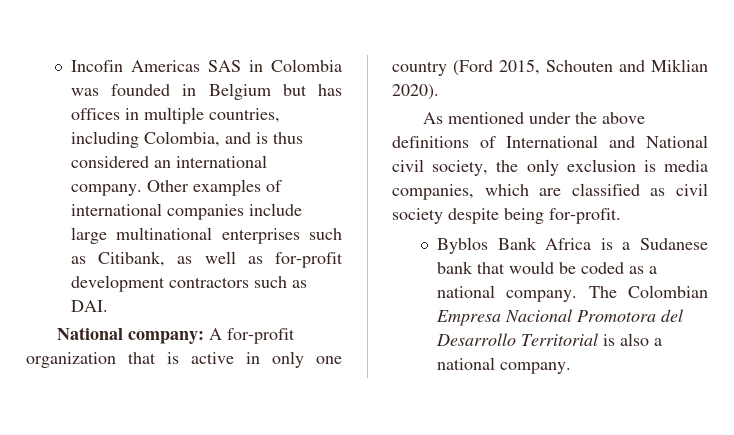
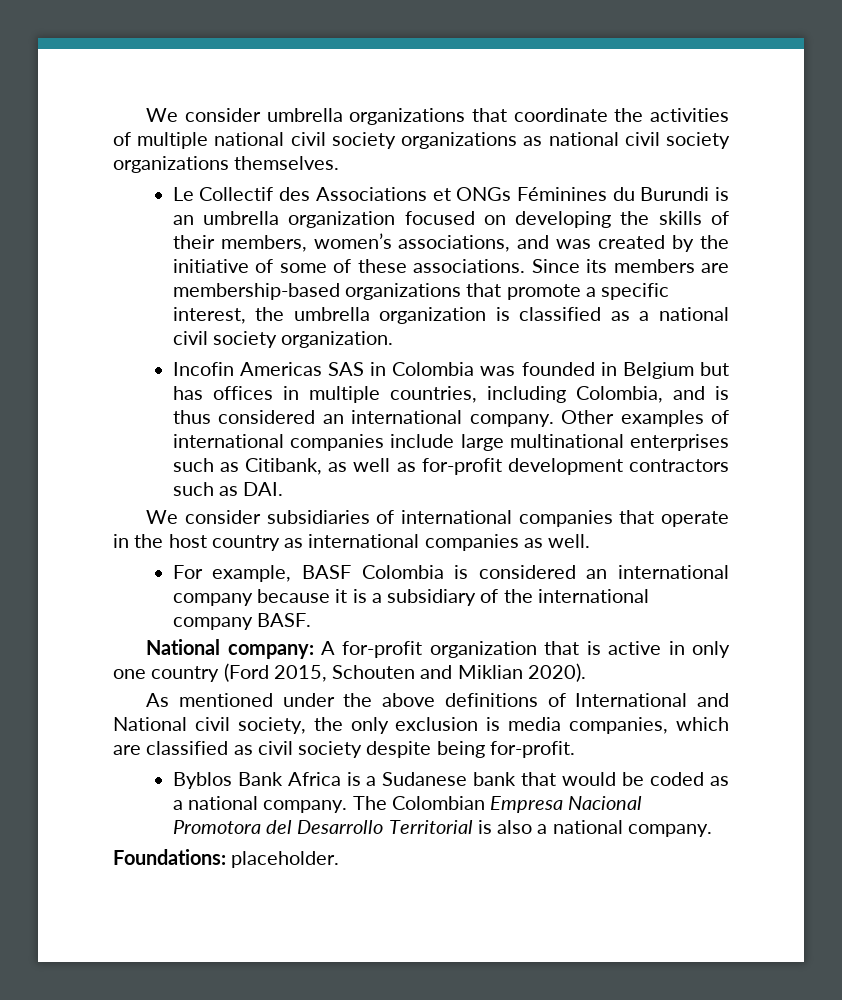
+ We consider umbrella organizations that coordinate the activities of multiple national civil society organizations as national civil society organizations themselves.
+ Le Collectif des Associations et ONGs Féminines du Burundi is an umbrella organization focused on developing the skills of their members, women’s associations, and was created by the initiative of some of these associations. Since its members are membership-based organizations that promote a specific interest, the umbrella organization is classified as a national civil society organization.
+ We consider subsidiaries of international companies that operate in the host country as international companies as well.
+ For example, BASF Colombia is considered an international company because it is a subsidiary of the international company BASF.
+ Foundations: placeholder.

